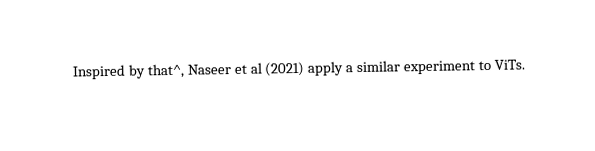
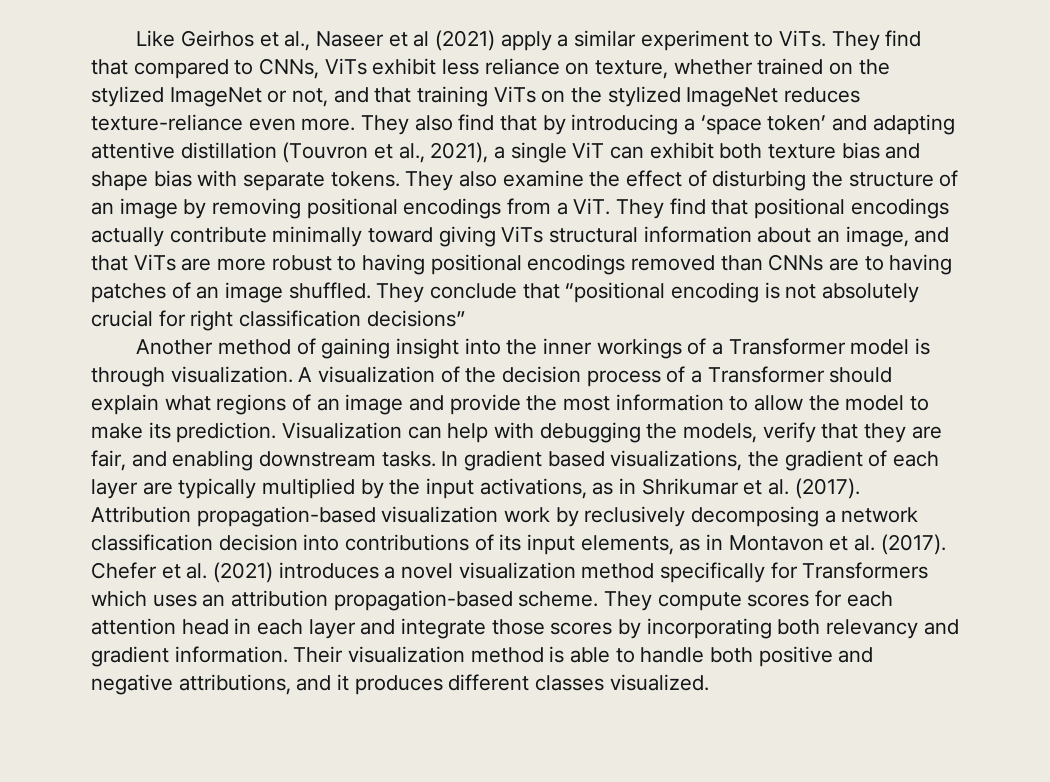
- Inspired by that^, Naseer et al (2021) apply a similar experiment to ViTs.
+ Like Geirhos et al., Naseer et al (2021) apply a similar experiment to ViTs.
+ They find that compared to CNNs, ViTs exhibit less reliance on texture, whether trained on the stylized ImageNet or not, and that training ViTs on the stylized ImageNet reduces texture-reliance even more. They also find that by introducing a ‘space token’ and adapting attentive distillation (Touvron et al., 2021), a single ViT can exhibit both texture bias and shape bias with separate tokens. They also examine the effect of disturbing the structure of an image by removing positional encodings from a ViT. They find that positional encodings actually contribute minimally toward giving ViTs structural information about an image, and that ViTs are more robust to having positional encodings removed than CNNs are to having patches of an image shuffled. They conclude that “positional encoding is not absolutely crucial for right classification decisions”
+ Another method of gaining insight into the inner workings of a Transformer model is through visualization. A visualization of the decision process of a Transformer should explain what regions of an image and provide the most information to allow the model to make its prediction. Visualization can help with debugging the models, verify that they are fair, and enabling downstream tasks. In gradient based visualizations, the gradient of each layer are typically multiplied by the input activations, as in Shrikumar et al. (2017). Attribution propagation-based visualization work by reclusively decomposing a network classification decision into contributions of its input elements, as in Montavon et al. (2017). Chefer et al. (2021) introduces a novel visualization method specifically for Transformers which uses an attribution propagation-based scheme. They compute scores for each attention head in each layer and integrate those scores by incorporating both relevancy and gradient information. Their visualization method is able to handle both positive and negative attributions, and it produces different classes visualized.

